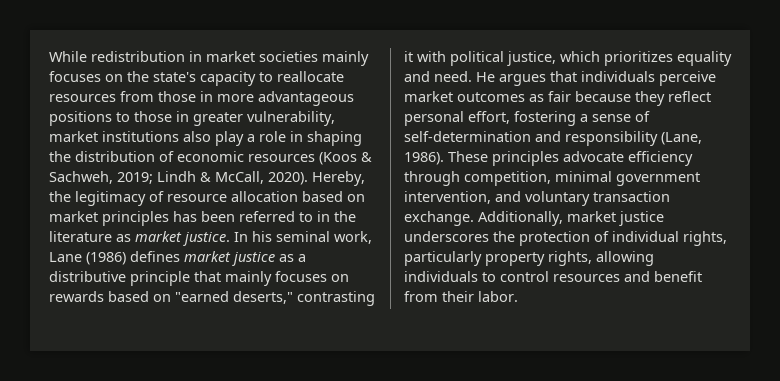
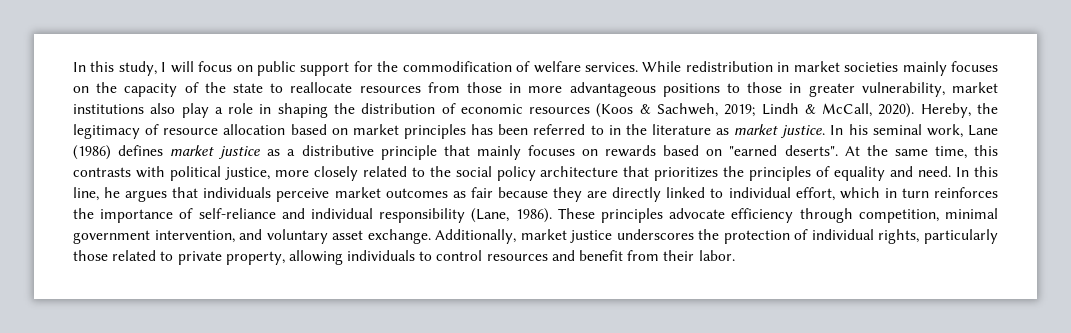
+ In this study, I will focus on public support for the commodification of welfare services.
- While redistribution in market societies mainly focuses on the state's capacity to reallocate resources from those in more advantageous positions to those in greater vulnerability, market institutions also play a role in shaping the distribution of economic resources (Koos & Sachweh, 2019; Lindh & McCall, 2020).
+ While redistribution in market societies mainly focuses on the capacity of the state to reallocate resources from those in more advantageous positions to those in greater vulnerability, market institutions also play a role in shaping the distribution of economic resources (Koos & Sachweh, 2019; Lindh & McCall, 2020).
- In his seminal work, Lane (1986) defines market justice as a distributive principle that mainly focuses on rewards based on "earned deserts," contrasting it with political justice, which prioritizes equality and need. He argues that individuals perceive market outcomes as fair because they reflect personal effort, fostering a sense of self-determination and responsibility (Lane, 1986).
+ In his seminal work, Lane (1986) defines market justice as a distributive principle that mainly focuses on rewards based on "earned deserts". At the same time, this contrasts with political justice, more closely related to the social policy architecture that prioritizes the principles of equality and need. In this line, he argues that individuals perceive market outcomes as fair because they are directly linked to individual effort, which in turn reinforces the importance of self-reliance and individual responsibility (Lane, 1986).
- These principles advocate efficiency through competition, minimal government intervention, and voluntary transaction exchange.
+ These principles advocate efficiency through competition, minimal government intervention, and voluntary asset exchange.
- Additionally, market justice underscores the protection of individual rights, particularly property rights, allowing individuals to control resources and benefit from their labor.
+ Additionally, market justice underscores the protection of individual rights, particularly those related to private property, allowing individuals to control resources and benefit from their labor.

